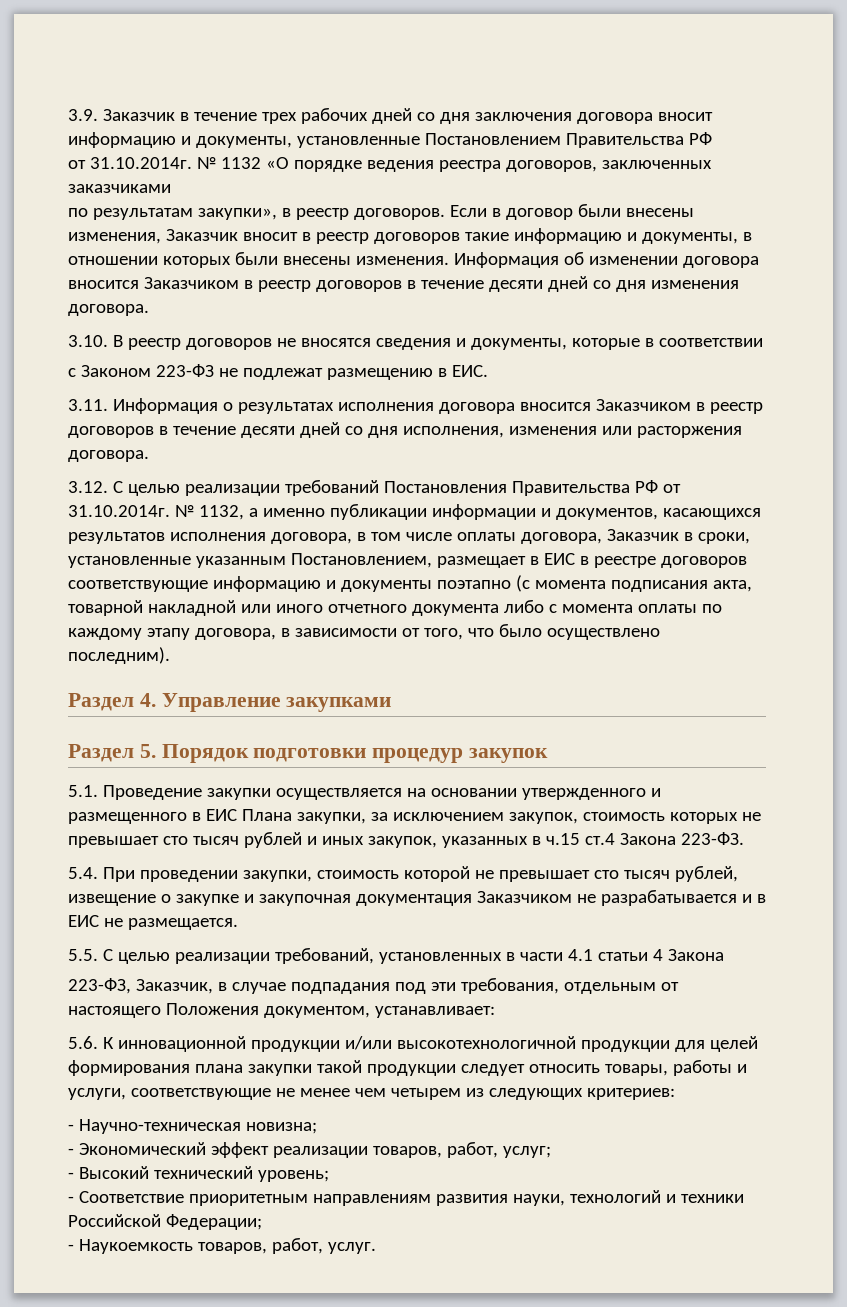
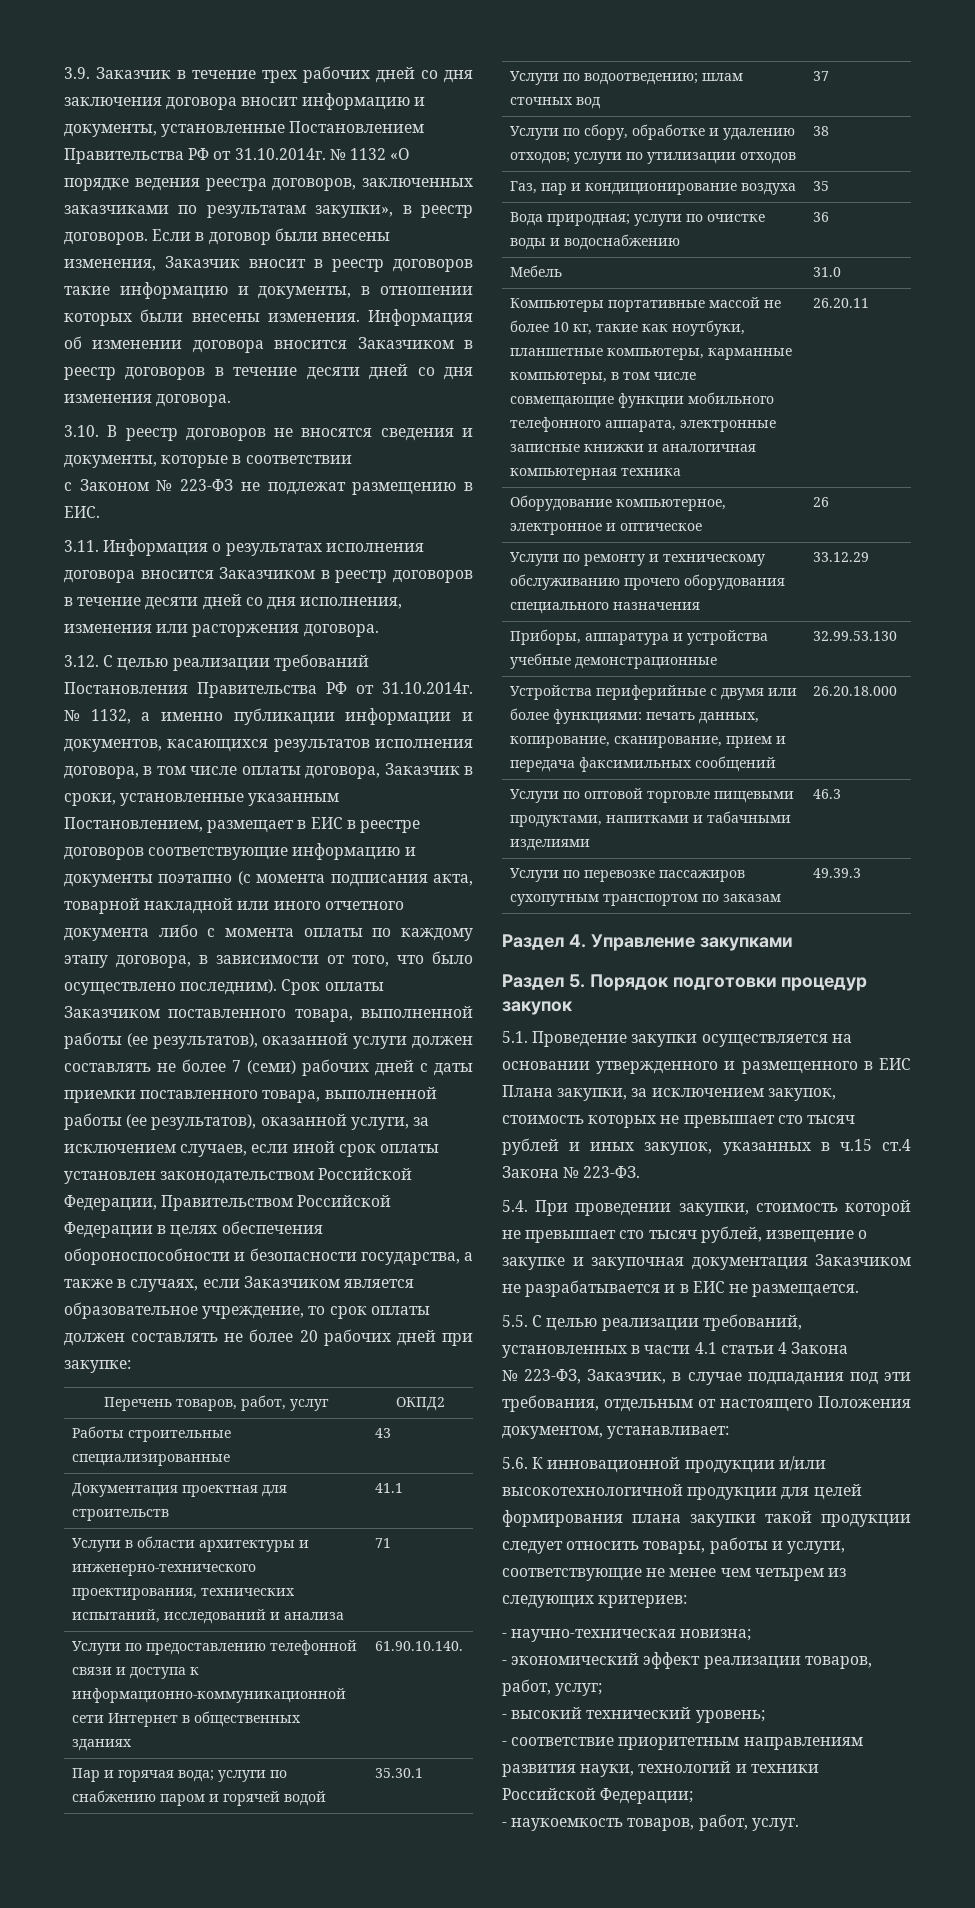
- 3.9. Заказчик в течение трех рабочих дней со дня заключения договора вносит информацию и документы, установленные Постановлением Правительства РФ
- от 31.10.2014г. № 1132 «О порядке ведения реестра договоров, заключенных заказчиками
- по результатам закупки», в реестр договоров.
+ 3.9. Заказчик в течение трех рабочих дней со дня заключения договора вносит информацию и документы, установленные Постановлением Правительства РФ от 31.10.2014г. № 1132 «О порядке ведения реестра договоров, заключенных заказчиками по результатам закупки», в реестр договоров.
- с Законом 223-ФЗ не подлежат размещению в ЕИС.
+ с Законом № 223-ФЗ не подлежат размещению в ЕИС.
+ Срок оплаты Заказчиком поставленного товара, выполненной работы (ее результатов), оказанной услуги должен составлять не более 7 (семи) рабочих дней с даты приемки поставленного товара, выполненной работы (ее результатов), оказанной услуги, за исключением случаев, если иной срок оплаты установлен законодательством Российской Федерации, Правительством Российской Федерации в целях обеспечения обороноспособности и безопасности государства, а также в случаях, если Заказчиком является образовательное учреждение, то срок оплаты должен составлять не более 20 рабочих дней при закупке:
+ Перечень товаров, работ, услуг | ОКПД2
+ Работы строительные специализированные | 43
+ Документация проектная для строительств | 41.1
+ Услуги в области архитектуры и инженерно-технического проектирования, технических испытаний, исследований и анализа | 71
+ Услуги по предоставлению телефонной связи и доступа к информационно-коммуникационной сети Интернет в общественных зданиях | 61.90.10.140.
+ Пар и горячая вода; услуги по снабжению паром и горячей водой | 35.30.1
+ Услуги по водоотведению; шлам сточных вод | 37
+ Услуги по сбору, обработке и удалению отходов; услуги по утилизации отходов | 38
+ Газ, пар и кондиционирование воздуха | 35
+ Вода природная; услуги по очистке воды и водоснабжению | 36
+ Мебель | 31.0
+ Компьютеры портативные массой не более 10 кг, такие как ноутбуки, планшетные компьютеры, карманные компьютеры, в том числе совмещающие функции мобильного телефонного аппарата, электронные записные книжки и аналогичная компьютерная техника | 26.20.11
+ Оборудование компьютерное, электронное и оптическое | 26
+ Услуги по ремонту и техническому обслуживанию прочего оборудования специального назначения | 33.12.29
+ Приборы, аппаратура и устройства учебные демонстрационные | 32.99.53.130
+ Устройства периферийные с двумя или более функциями: печать данных, копирование, сканирование, прием и передача факсимильных сообщений | 26.20.18.000
+ Услуги по оптовой торговле пищевыми продуктами, напитками и табачными изделиями | 46.3
+ Услуги по перевозке пассажиров сухопутным транспортом по заказам | 49.39.3
- 5.1. Проведение закупки осуществляется на основании утвержденного и размещенного в ЕИС Плана закупки, за исключением закупок, стоимость которых не превышает сто тысяч рублей и иных закупок, указанных в ч.15 ст.4 Закона 223-ФЗ.
+ 5.1. Проведение закупки осуществляется на основании утвержденного и размещенного в ЕИС Плана закупки, за исключением закупок, стоимость которых не превышает сто тысяч рублей и иных закупок, указанных в ч.15 ст.4 Закона № 223-ФЗ.
- 223-ФЗ, Заказчик, в случае подпадания под эти требования, отдельным от настоящего Положения документом, устанавливает:
+ № 223-ФЗ, Заказчик, в случае подпадания под эти требования, отдельным от настоящего Положения документом, устанавливает:
- - Научно-техническая новизна;
+ - научно-техническая новизна;
- - Экономический эффект реализации товаров, работ, услуг;
+ - экономический эффект реализации товаров, работ, услуг;
- - Высокий технический уровень;
+ - высокий технический уровень;
- - Соответствие приоритетным направлениям развития науки, технологий и техники Российской Федерации;
+ - соответствие приоритетным направлениям развития науки, технологий и техники Российской Федерации;
- - Наукоемкость товаров, работ, услуг.
+ - наукоемкость товаров, работ, услуг.

